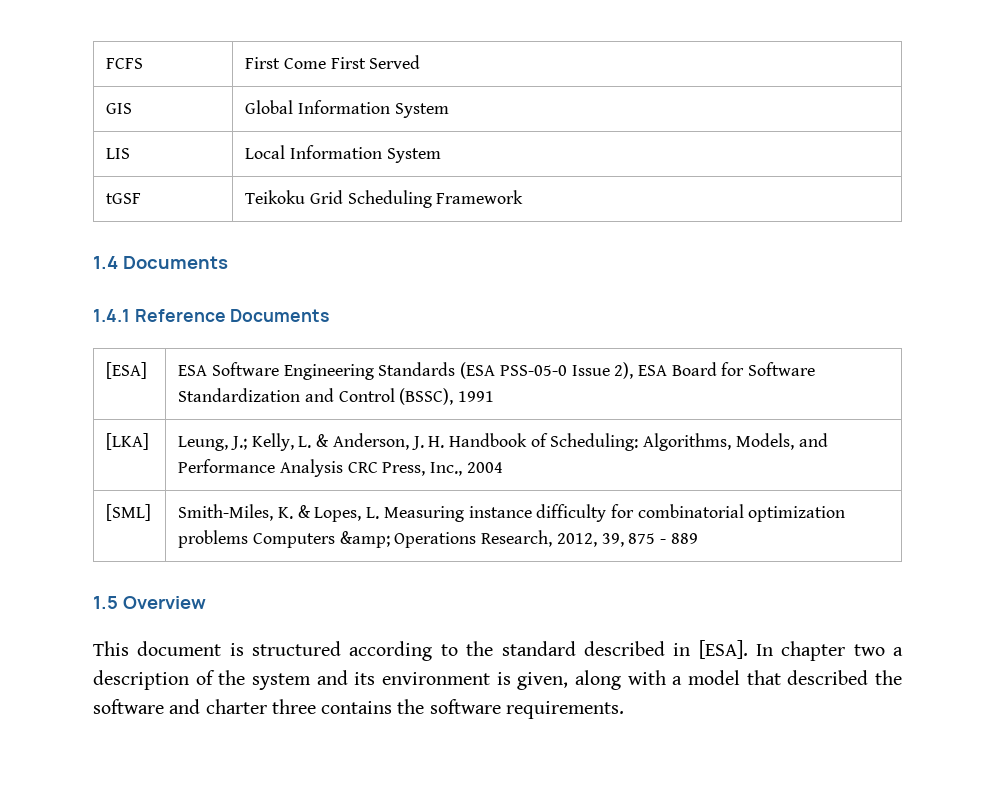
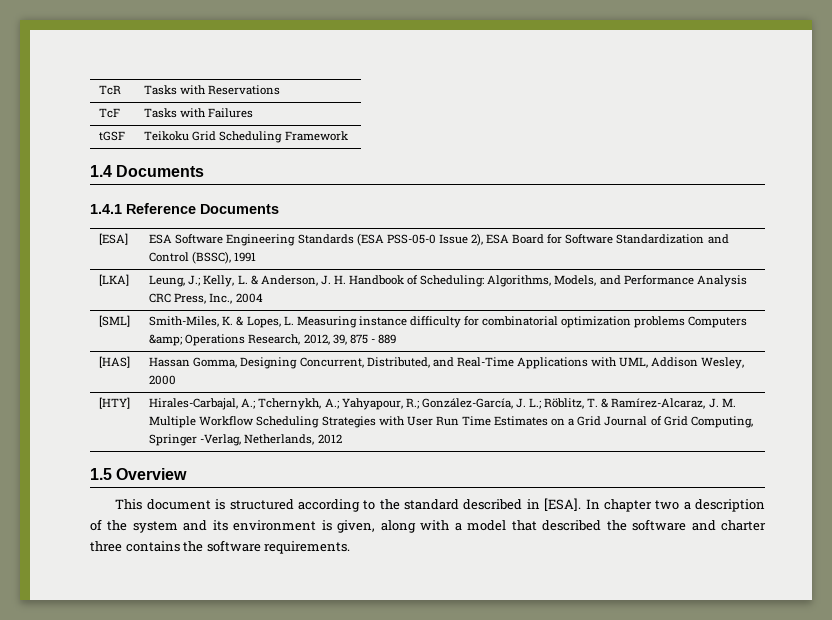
- FCFS | First Come First Served
- GIS | Global Information System
- LIS | Local Information System
+ TcR | Tasks with Reservations
+ TcF | Tasks with Failures
+ [HAS] | Hassan Gomma, Designing Concurrent, Distributed, and Real-Time Applications with UML, Addison Wesley, 2000
+ [HTY] | Hirales-Carbajal, A.; Tchernykh, A.; Yahyapour, R.; González-García, J. L.; Röblitz, T. & Ramírez-Alcaraz, J. M. Multiple Workflow Scheduling Strategies with User Run Time Estimates on a Grid Journal of Grid Computing, Springer -Verlag, Netherlands, 2012

